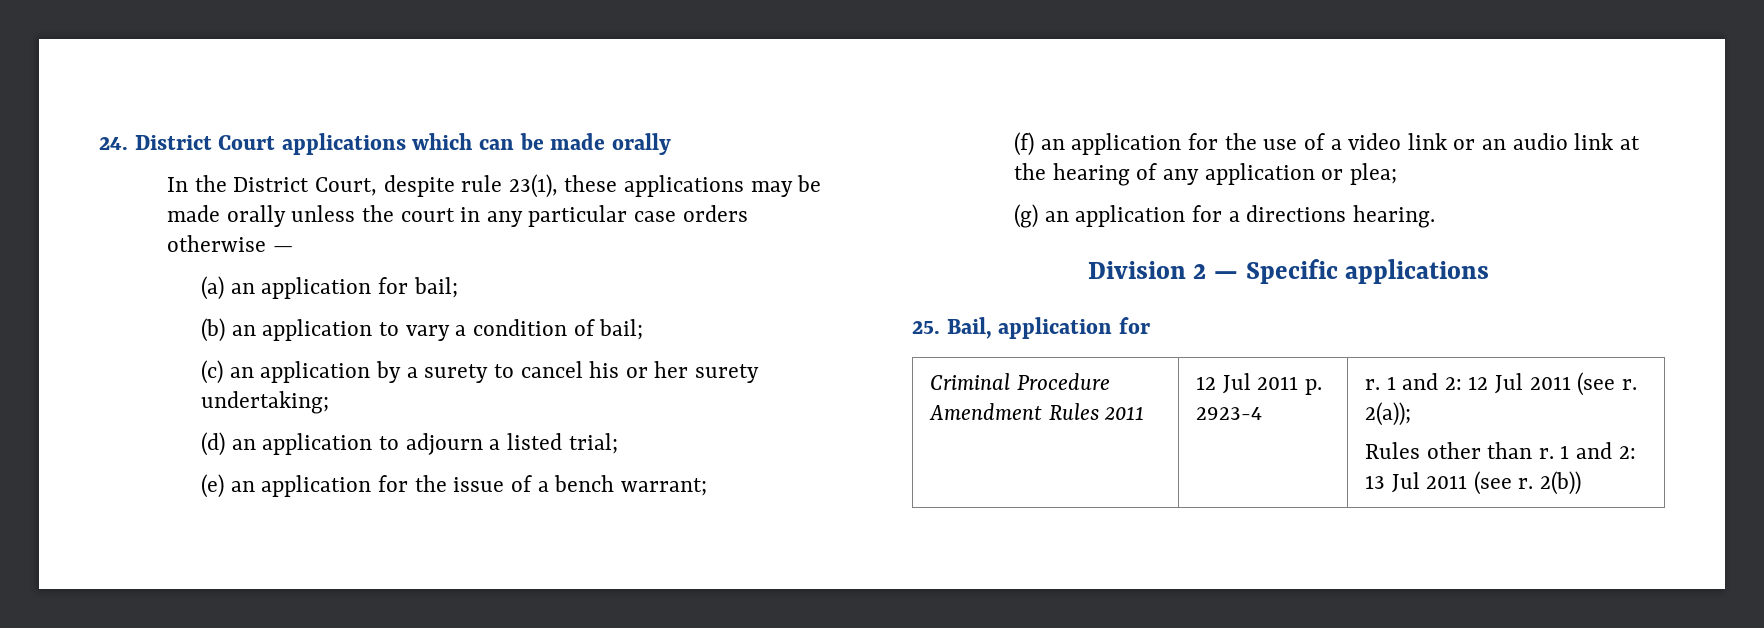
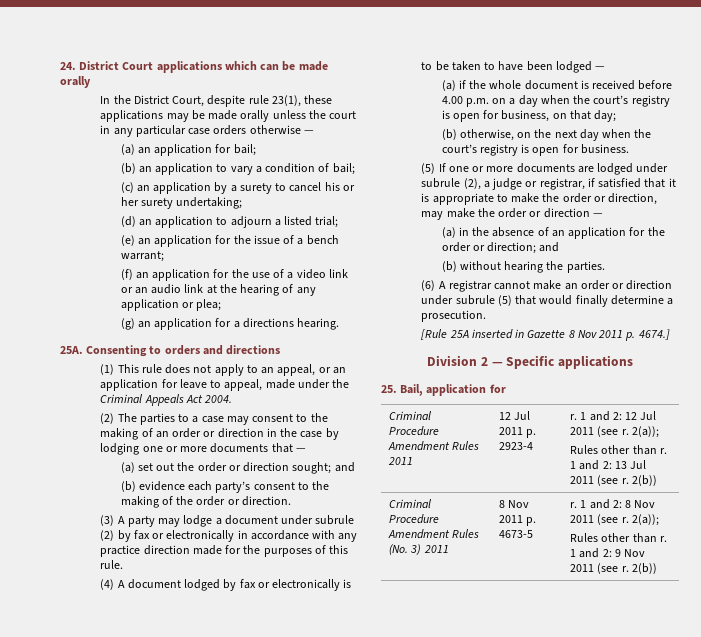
+ 25A. Consenting to orders and directions
+ (1) This rule does not apply to an appeal, or an application for leave to appeal, made under the Criminal Appeals Act 2004.
+ (2) The parties to a case may consent to the making of an order or direction in the case by lodging one or more documents that —
+ (a) set out the order or direction sought; and
+ (b) evidence each party’s consent to the making of the order or direction.
+ (3) A party may lodge a document under subrule (2) by fax or electronically in accordance with any practice direction made for the purposes of this rule.
+ (4) A document lodged by fax or electronically is to be taken to have been lodged —
+ (a) if the whole document is received before 4.00 p.m. on a day when the court’s registry is open for business, on that day;
+ (b) otherwise, on the next day when the court’s registry is open for business.
+ (5) If one or more documents are lodged under subrule (2), a judge or registrar, if satisfied that it is appropriate to make the order or direction, may make the order or direction —
+ (a) in the absence of an application for the order or direction; and
+ (b) without hearing the parties.
+ (6) A registrar cannot make an order or direction under subrule (5) that would finally determine a prosecution.
+ [Rule 25A inserted in Gazette 8 Nov 2011 p. 4674.]
+ Criminal Procedure Amendment Rules (No. 3) 2011 | 8 Nov 2011 p. 4673-5 | r. 1 and 2: 8 Nov 2011 (see r. 2(a));
+ Rules other than r. 1 and 2: 9 Nov 2011 (see r. 2(b))

